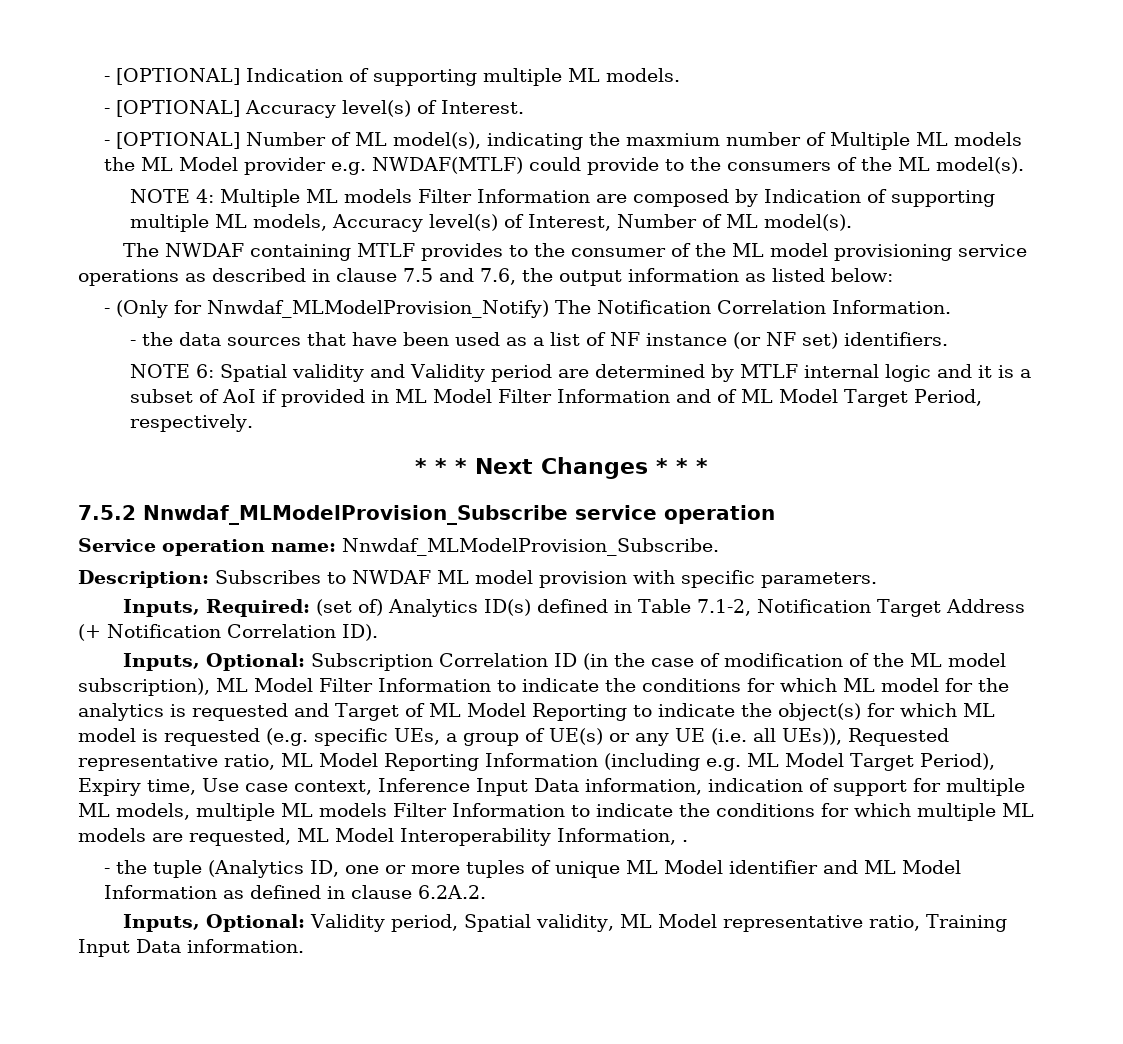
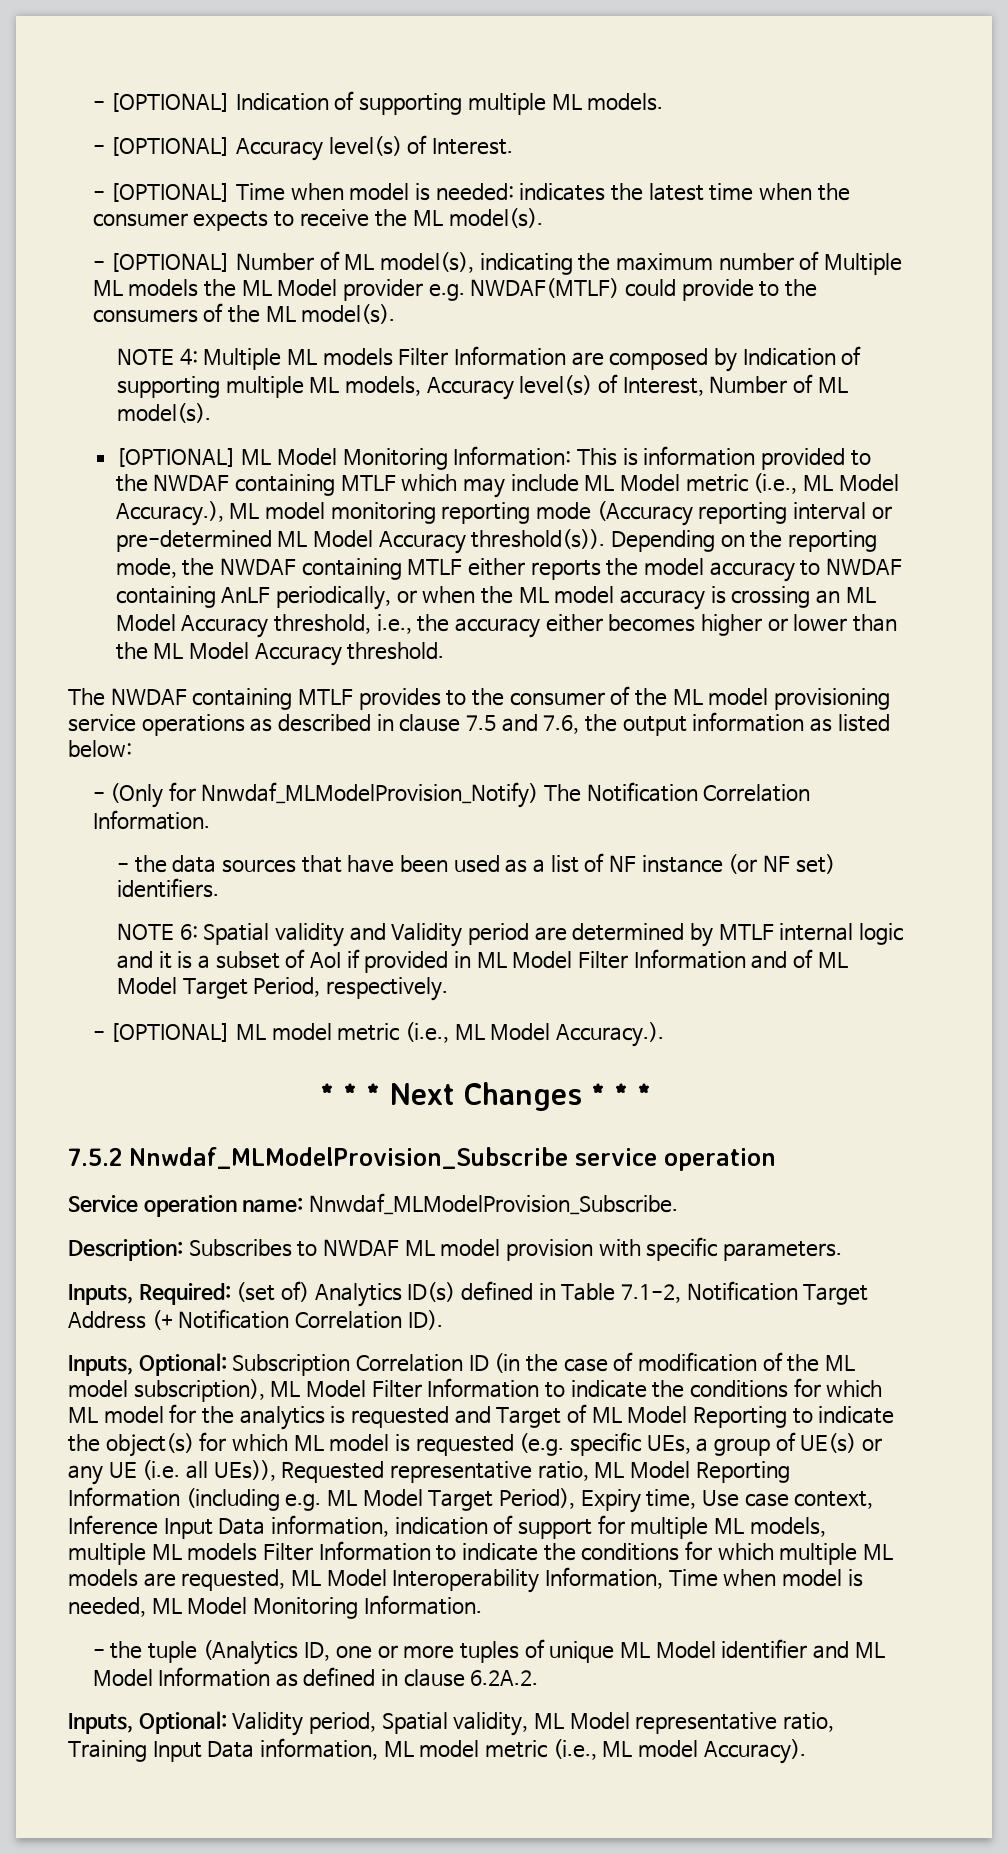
+ - [OPTIONAL] Time when model is needed: indicates the latest time when the consumer expects to receive the ML model(s).
- - [OPTIONAL] Number of ML model(s), indicating the maxmium number of Multiple ML models the ML Model provider e.g. NWDAF(MTLF) could provide to the consumers of the ML model(s).
+ - [OPTIONAL] Number of ML model(s), indicating the maximum number of Multiple ML models the ML Model provider e.g. NWDAF(MTLF) could provide to the consumers of the ML model(s).
+ [OPTIONAL] ML Model Monitoring Information: This is information provided to the NWDAF containing MTLF which may include ML Model metric (i.e., ML Model Accuracy.), ML model monitoring reporting mode (Accuracy reporting interval or pre-determined ML Model Accuracy threshold(s)). Depending on the reporting mode, the NWDAF containing MTLF either reports the model accuracy to NWDAF containing AnLF periodically, or when the ML model accuracy is crossing an ML Model Accuracy threshold, i.e., the accuracy either becomes higher or lower than the ML Model Accuracy threshold.
+ - [OPTIONAL] ML model metric (i.e., ML Model Accuracy.).
- Subscription Correlation ID (in the case of modification of the ML model subscription), ML Model Filter Information to indicate the conditions for which ML model for the analytics is requested and Target of ML Model Reporting to indicate the object(s) for which ML model is requested (e.g. specific UEs, a group of UE(s) or any UE (i.e. all UEs)), Requested representative ratio, ML Model Reporting Information (including e.g. ML Model Target Period), Expiry time, Use case context, Inference Input Data information, indication of support for multiple ML models, multiple ML models Filter Information to indicate the conditions for which multiple ML models are requested, ML Model Interoperability Information, .
+ Subscription Correlation ID (in the case of modification of the ML model subscription), ML Model Filter Information to indicate the conditions for which ML model for the analytics is requested and Target of ML Model Reporting to indicate the object(s) for which ML model is requested (e.g. specific UEs, a group of UE(s) or any UE (i.e. all UEs)), Requested representative ratio, ML Model Reporting Information (including e.g. ML Model Target Period), Expiry time, Use case context, Inference Input Data information, indication of support for multiple ML models, multiple ML models Filter Information to indicate the conditions for which multiple ML models are requested, ML Model Interoperability Information, Time when model is needed, ML Model Monitoring Information.
- Inputs, Optional: Validity period, Spatial validity, ML Model representative ratio, Training Input Data information.
+ Inputs, Optional: Validity period, Spatial validity, ML Model representative ratio, Training Input Data information, ML model metric (i.e., ML model Accuracy).

